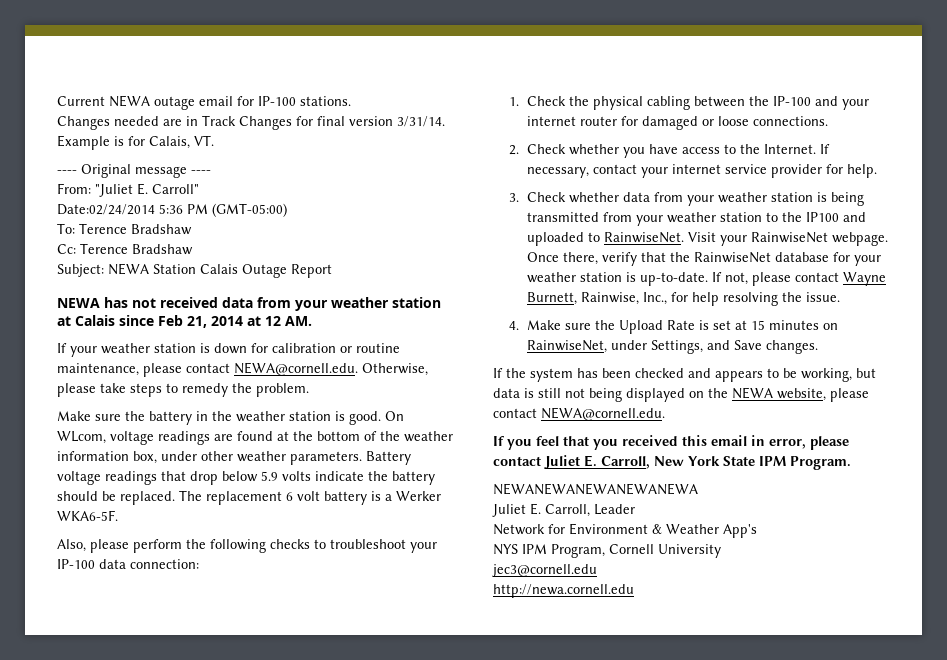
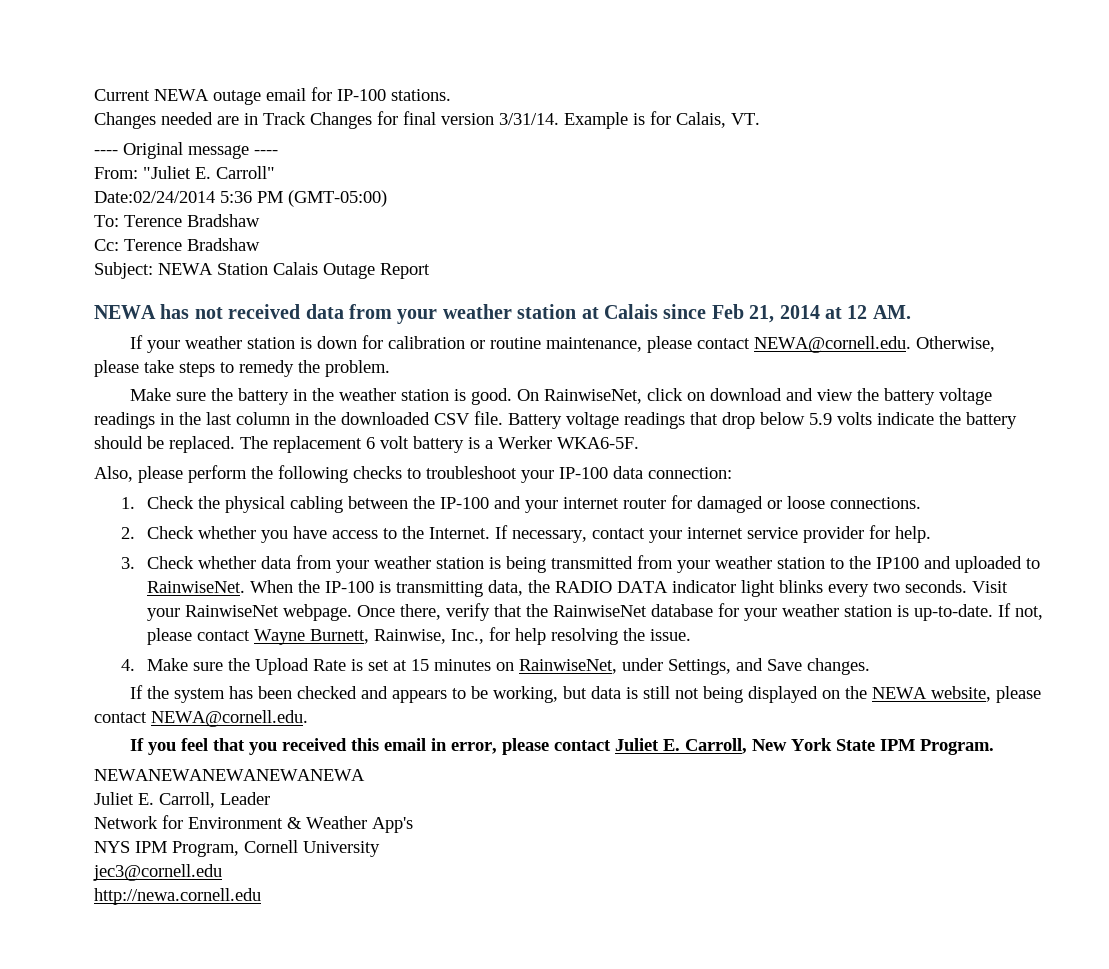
- On WLcom, voltage readings are found at the bottom of the weather information box, under other weather parameters.
+ On RainwiseNet, click on download and view the battery voltage readings in the last column in the downloaded CSV file.
+ When the IP-100 is transmitting data, the RADIO DATA indicator light blinks every two seconds.

